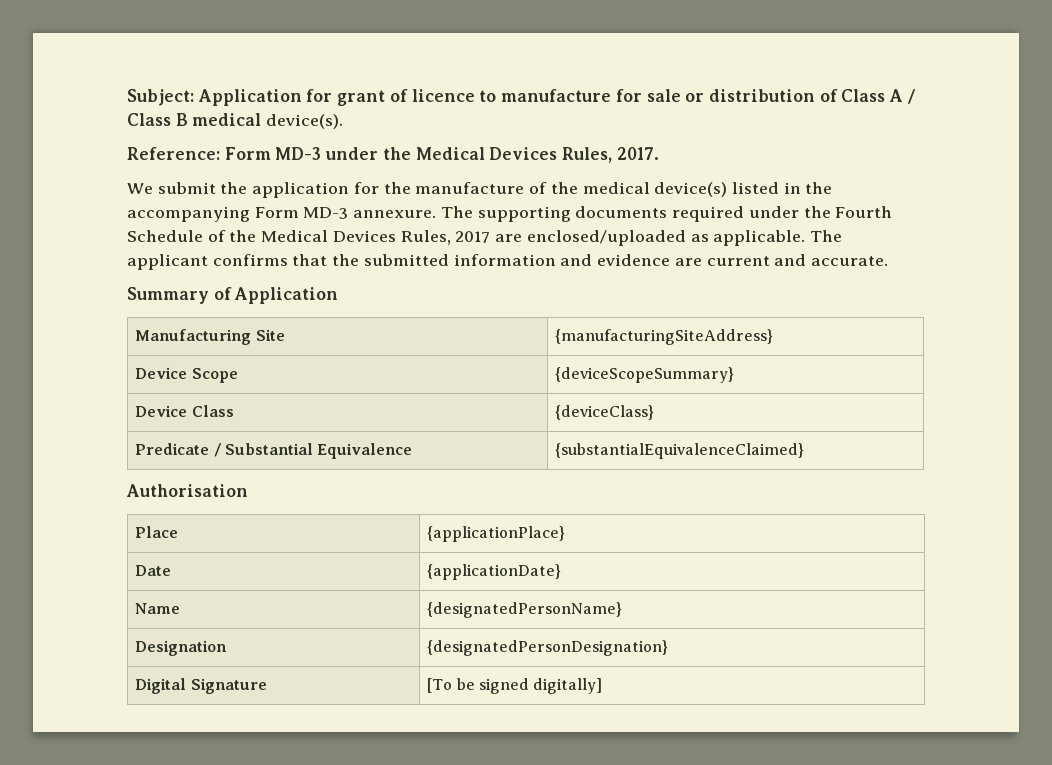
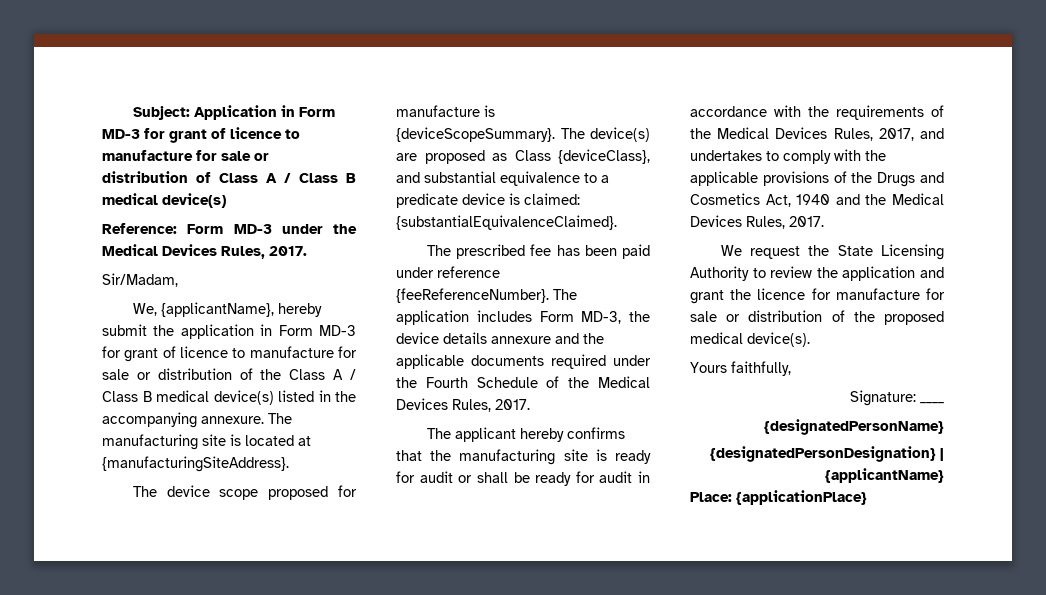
- Subject: Application for grant of licence to manufacture for sale or distribution of Class A / Class B medical device(s).
+ Subject: Application in Form MD-3 for grant of licence to manufacture for sale or distribution of Class A / Class B medical device(s)
- We submit the application for the manufacture of the medical device(s) listed in the accompanying Form MD-3 annexure. The supporting documents required under the Fourth Schedule of the Medical Devices Rules, 2017 are enclosed/uploaded as applicable. The applicant confirms that the submitted information and evidence are current and accurate.
- Summary of Application
- Manufacturing Site | {manufacturingSiteAddress}
- Device Scope | {deviceScopeSummary}
- Device Class | {deviceClass}
- Predicate / Substantial Equivalence | {substantialEquivalenceClaimed}
- Authorisation
- Place | {applicationPlace}
- Date | {applicationDate}
- Name | {designatedPersonName}
- Designation | {designatedPersonDesignation}
- Digital Signature | [To be signed digitally]
+ Sir/Madam,
+ We, {applicantName}, hereby submit the application in Form MD-3 for grant of licence to manufacture for sale or distribution of the Class A / Class B medical device(s) listed in the accompanying annexure. The manufacturing site is located at {manufacturingSiteAddress}.
+ The device scope proposed for manufacture is {deviceScopeSummary}. The device(s) are proposed as Class {deviceClass}, and substantial equivalence to a predicate device is claimed: {substantialEquivalenceClaimed}.
+ The prescribed fee has been paid under reference {feeReferenceNumber}. The application includes Form MD-3, the device details annexure and the applicable documents required under the Fourth Schedule of the Medical Devices Rules, 2017.
+ The applicant hereby confirms that the manufacturing site is ready for audit or shall be ready for audit in accordance with the requirements of the Medical Devices Rules, 2017, and undertakes to comply with the applicable provisions of the Drugs and Cosmetics Act, 1940 and the Medical Devices Rules, 2017.
+ We request the State Licensing Authority to review the application and grant the licence for manufacture for sale or distribution of the proposed medical device(s).
+ Yours faithfully,
+ Signature: ____
+ {designatedPersonName}
+ {designatedPersonDesignation} | {applicantName}
+ Place: {applicationPlace}

